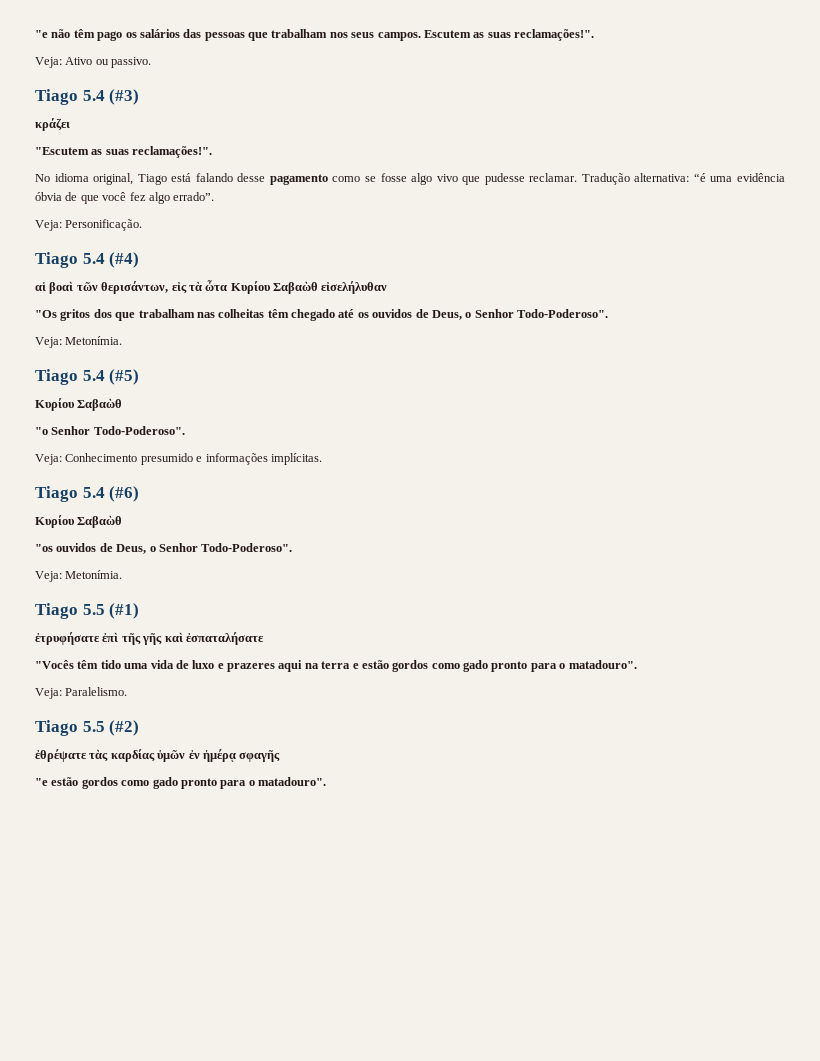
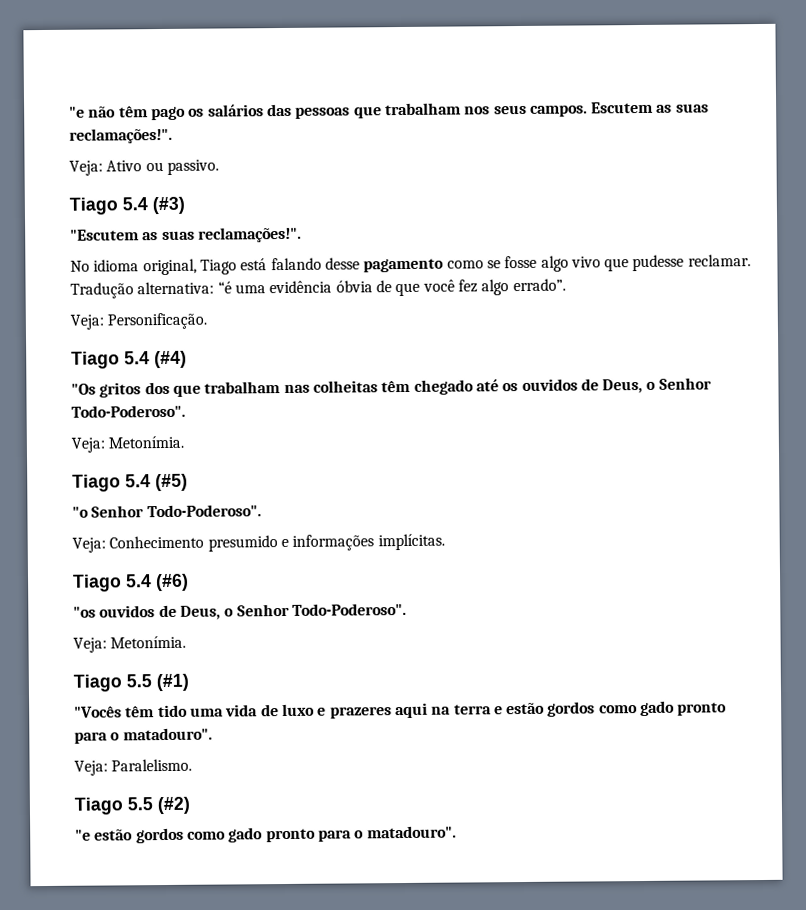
- κράζει
- αἱ βοαὶ τῶν θερισάντων, εἰς τὰ ὦτα Κυρίου Σαβαὼθ εἰσελήλυθαν
  Tiago 5.4 (#5)
- Κυρίου Σαβαὼθ
  Tiago 5.4 (#6)
- Κυρίου Σαβαὼθ
- ἐτρυφήσατε ἐπὶ τῆς γῆς καὶ ἐσπαταλήσατε
- ἐθρέψατε τὰς καρδίας ὑμῶν ἐν ἡμέρᾳ σφαγῆς

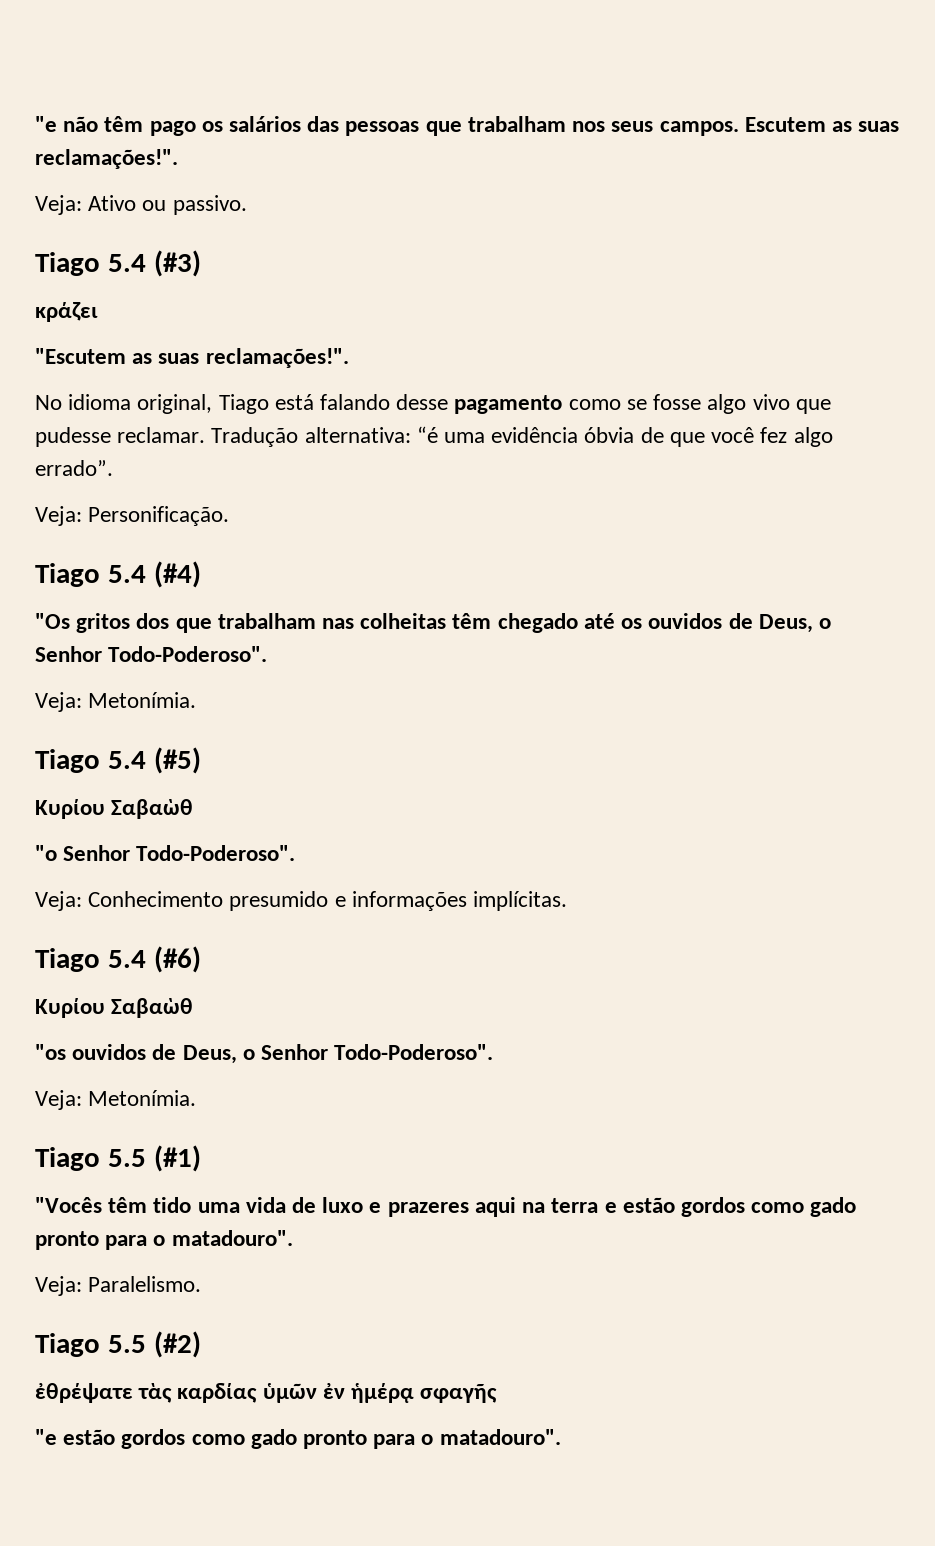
+ κράζει
  Tiago 5.4 (#5)
+ Κυρίου Σαβαὼθ
  Tiago 5.4 (#6)
+ Κυρίου Σαβαὼθ
+ ἐθρέψατε τὰς καρδίας ὑμῶν ἐν ἡμέρᾳ σφαγῆς

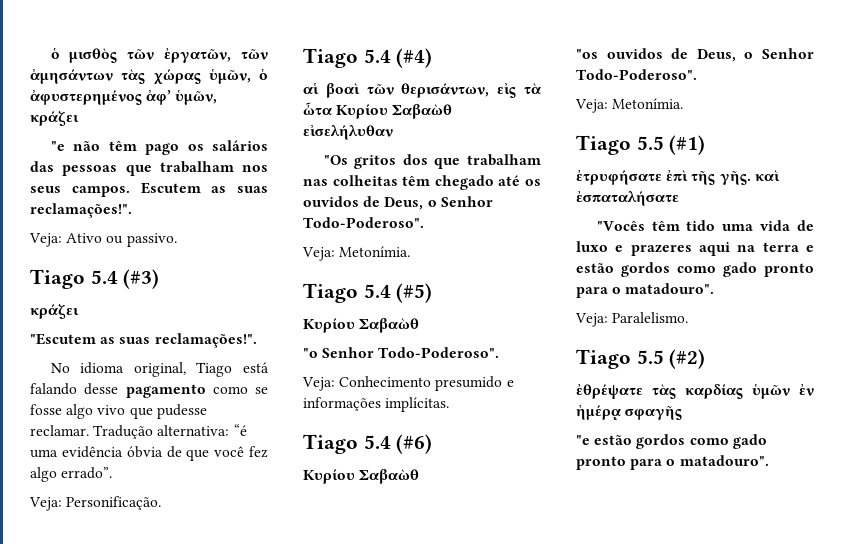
+ ὁ μισθὸς τῶν ἐργατῶν, τῶν ἀμησάντων τὰς χώρας ὑμῶν, ὁ ἀφυστερημένος ἀφ’ ὑμῶν, κράζει
+ αἱ βοαὶ τῶν θερισάντων, εἰς τὰ ὦτα Κυρίου Σαβαὼθ εἰσελήλυθαν
+ ἐτρυφήσατε ἐπὶ τῆς γῆς. καὶ ἐσπαταλήσατε

